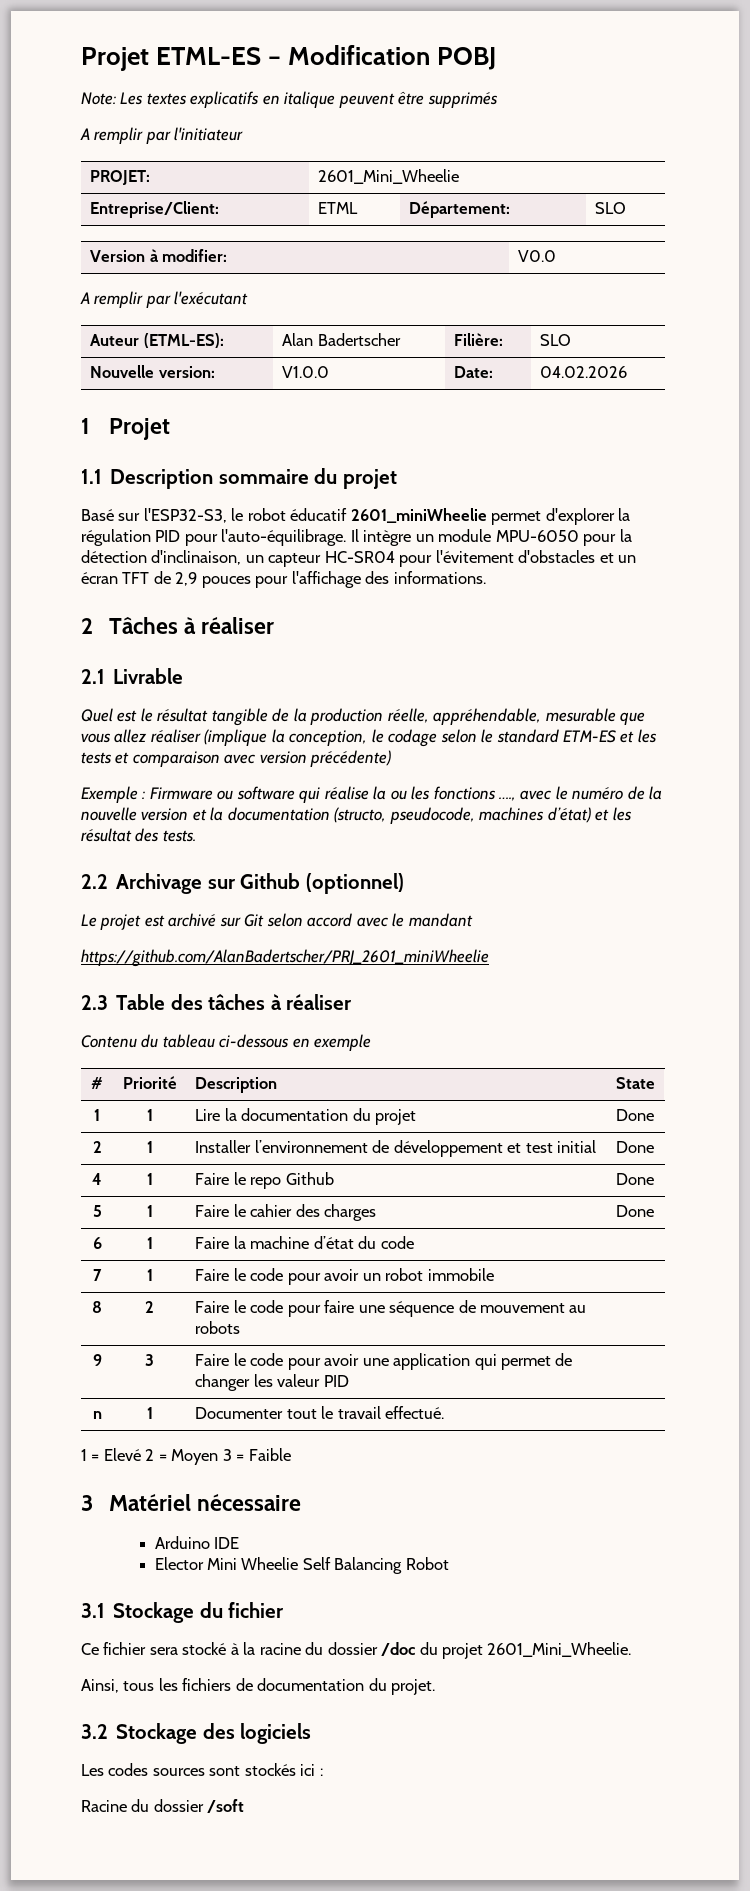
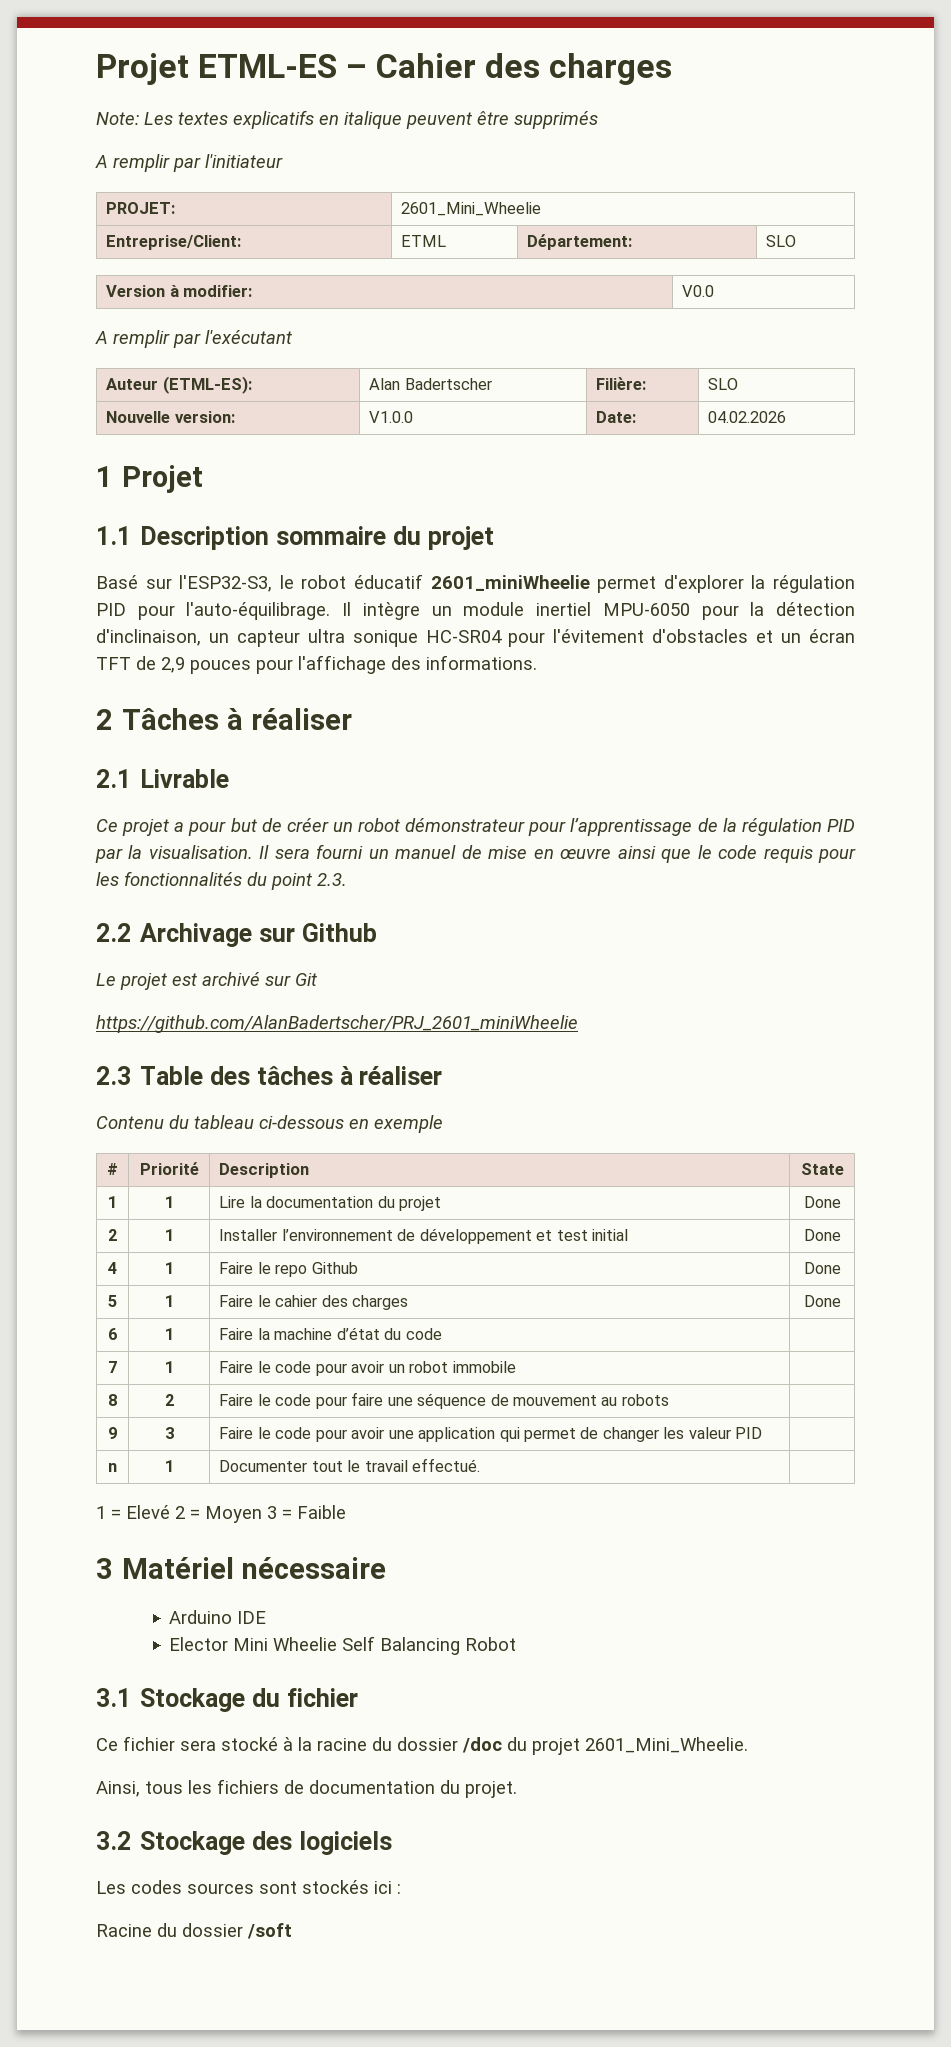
- Projet ETML-ES – Modification POBJ
+ Projet ETML-ES – Cahier des charges
- Il intègre un module MPU-6050 pour la détection d'inclinaison, un capteur HC-SR04 pour l'évitement d'obstacles et un écran TFT de 2,9 pouces pour l'affichage des informations.
+ Il intègre un module inertiel MPU-6050 pour la détection d'inclinaison, un capteur ultra sonique HC-SR04 pour l'évitement d'obstacles et un écran TFT de 2,9 pouces pour l'affichage des informations.
- Quel est le résultat tangible de la production réelle, appréhendable, mesurable que vous allez réaliser (implique la conception, le codage selon le standard ETM-ES et les tests et comparaison avec version précédente)
- Exemple : Firmware ou software qui réalise la ou les fonctions …., avec le numéro de la nouvelle version et la documentation (structo, pseudocode, machines d’état) et les résultat des tests.
+ Ce projet a pour but de créer un robot démonstrateur pour l’apprentissage de la régulation PID par la visualisation. Il sera fourni un manuel de mise en œuvre ainsi que le code requis pour les fonctionnalités du point 2.3.
- 2.2 Archivage sur Github (optionnel)
+ 2.2 Archivage sur Github
- Le projet est archivé sur Git selon accord avec le mandant
+ Le projet est archivé sur Git

